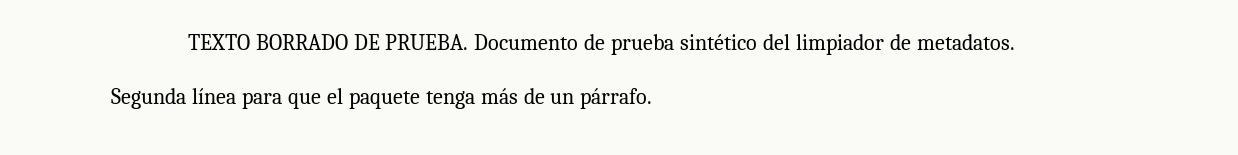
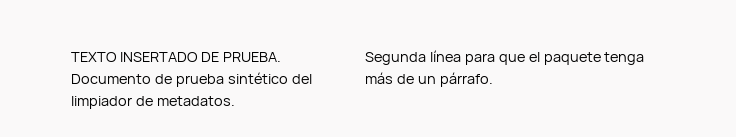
- TEXTO BORRADO DE PRUEBA.
+ TEXTO INSERTADO DE PRUEBA.

